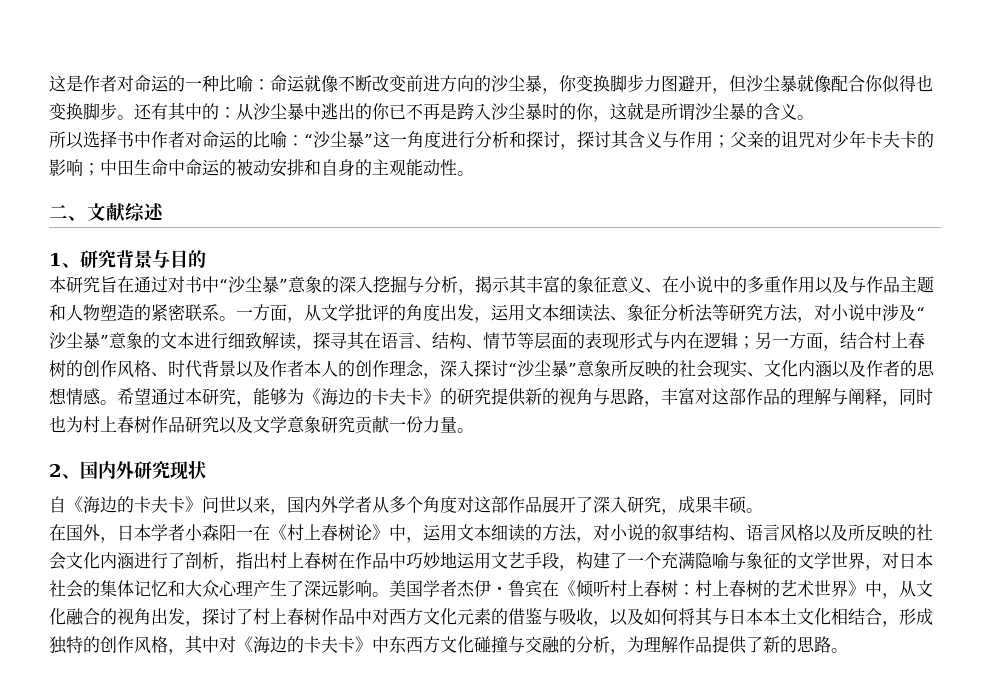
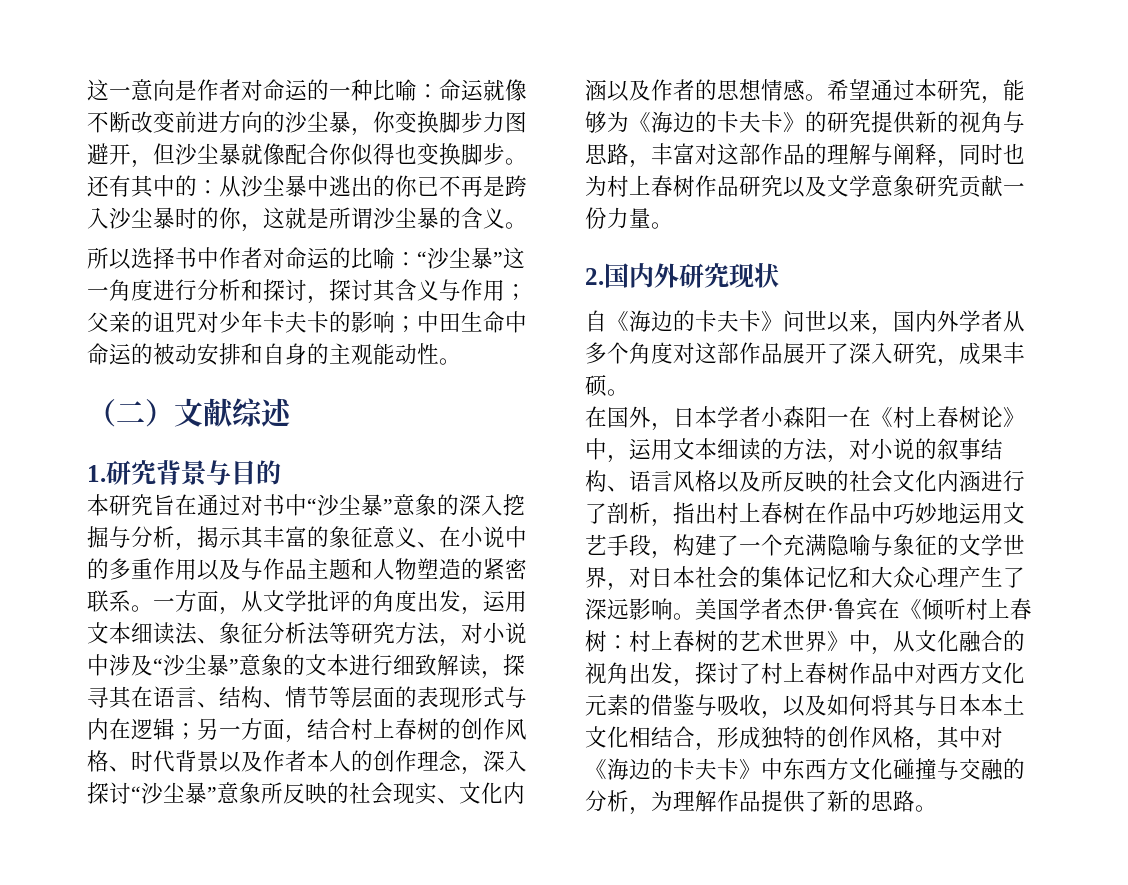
- 这是作者对命运的一种比喻：命运就像不断改变前进方向的沙尘暴，你变换脚步力图避开，但沙尘暴就像配合你似得也变换脚步。
+ 这一意向是作者对命运的一种比喻：命运就像不断改变前进方向的沙尘暴，你变换脚步力图避开，但沙尘暴就像配合你似得也变换脚步。
- 二、文献综述
+ （二）文献综述
- 1、研究背景与目的
+ 1.研究背景与目的
- 2、国内外研究现状
+ 2.国内外研究现状
- 美国学者杰伊・鲁宾在《倾听村上春树：
+ 美国学者杰伊·鲁宾在《倾听村上春树：

